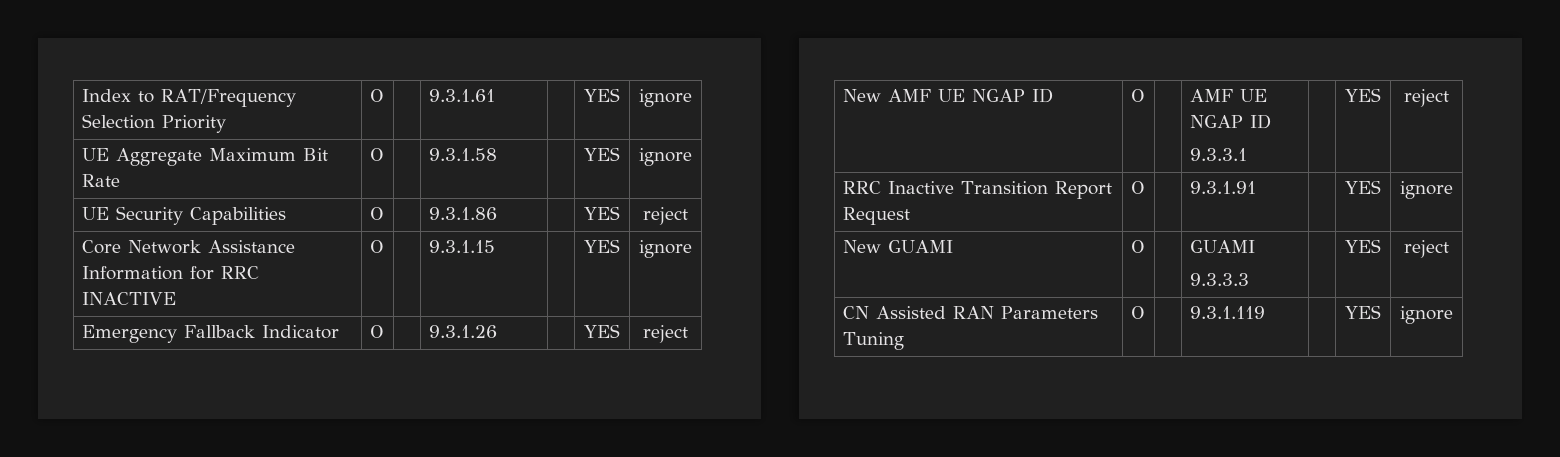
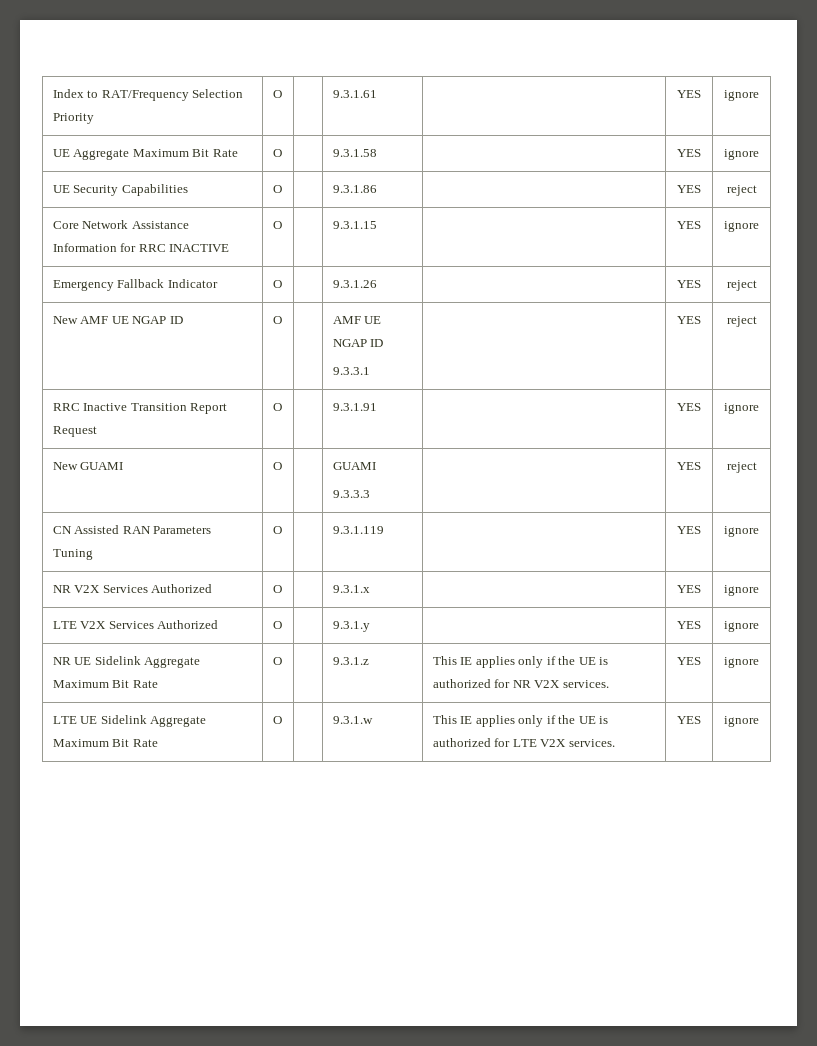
+ NR V2X Services Authorized | O | | 9.3.1.x | | YES | ignore
+ LTE V2X Services Authorized | O | | 9.3.1.y | | YES | ignore
+ NR UE Sidelink Aggregate Maximum Bit Rate | O | | 9.3.1.z | This IE applies only if the UE is authorized for NR V2X services. | YES | ignore
+ LTE UE Sidelink Aggregate Maximum Bit Rate | O | | 9.3.1.w | This IE applies only if the UE is authorized for LTE V2X services. | YES | ignore

